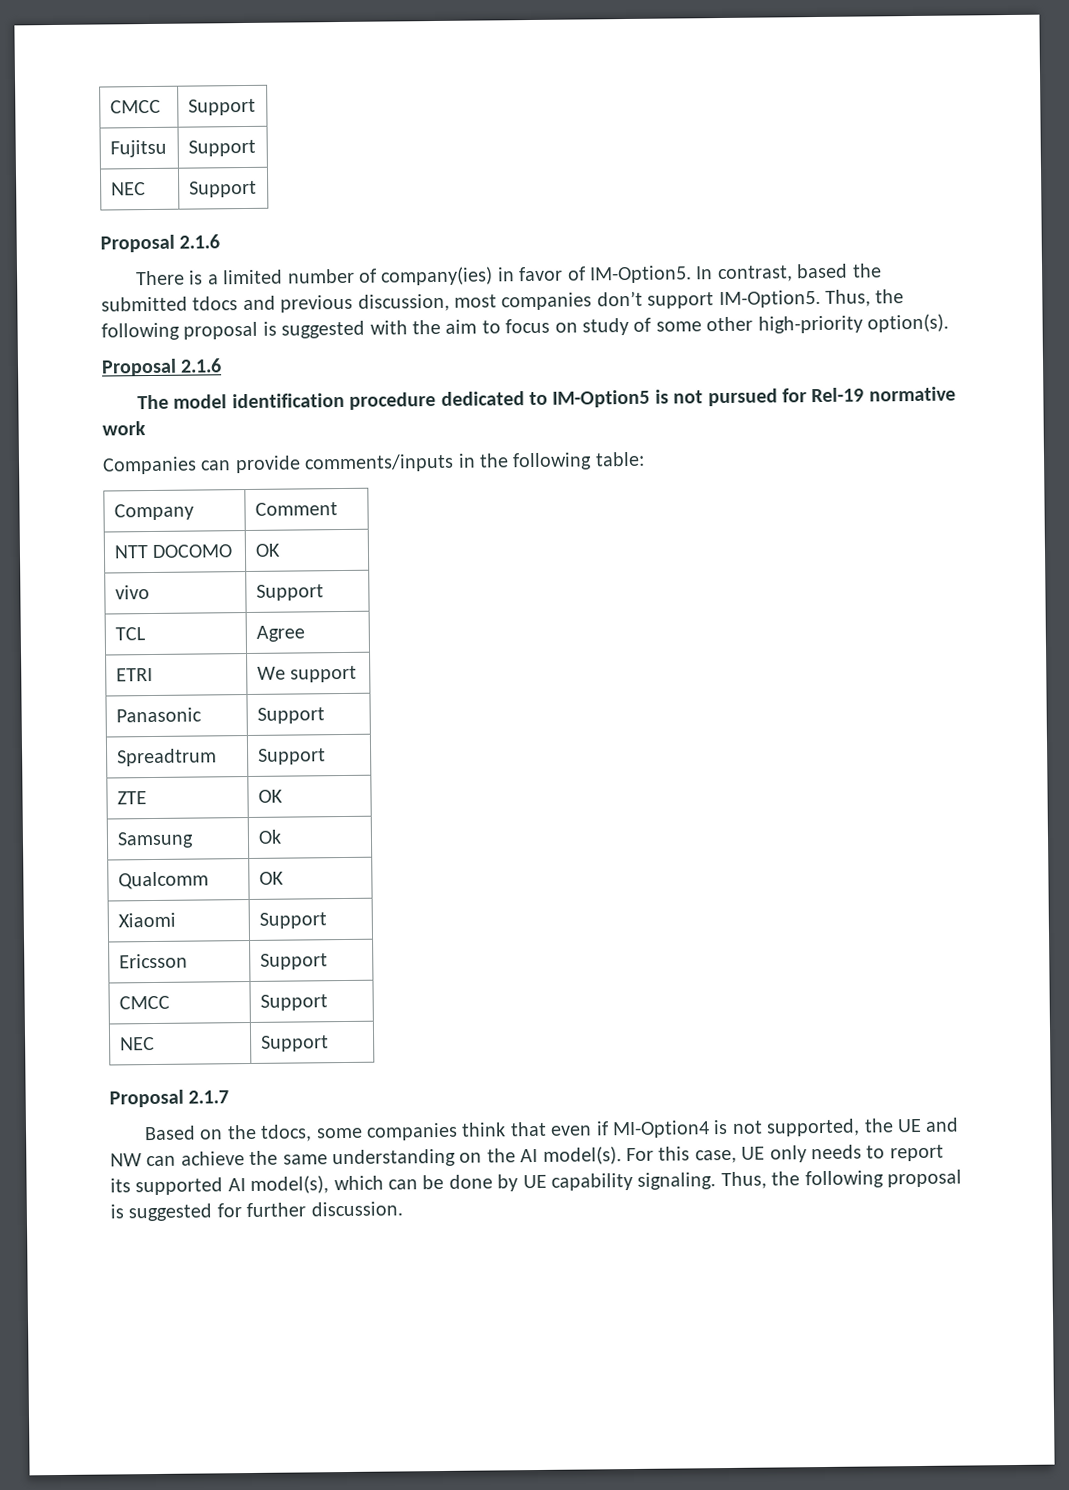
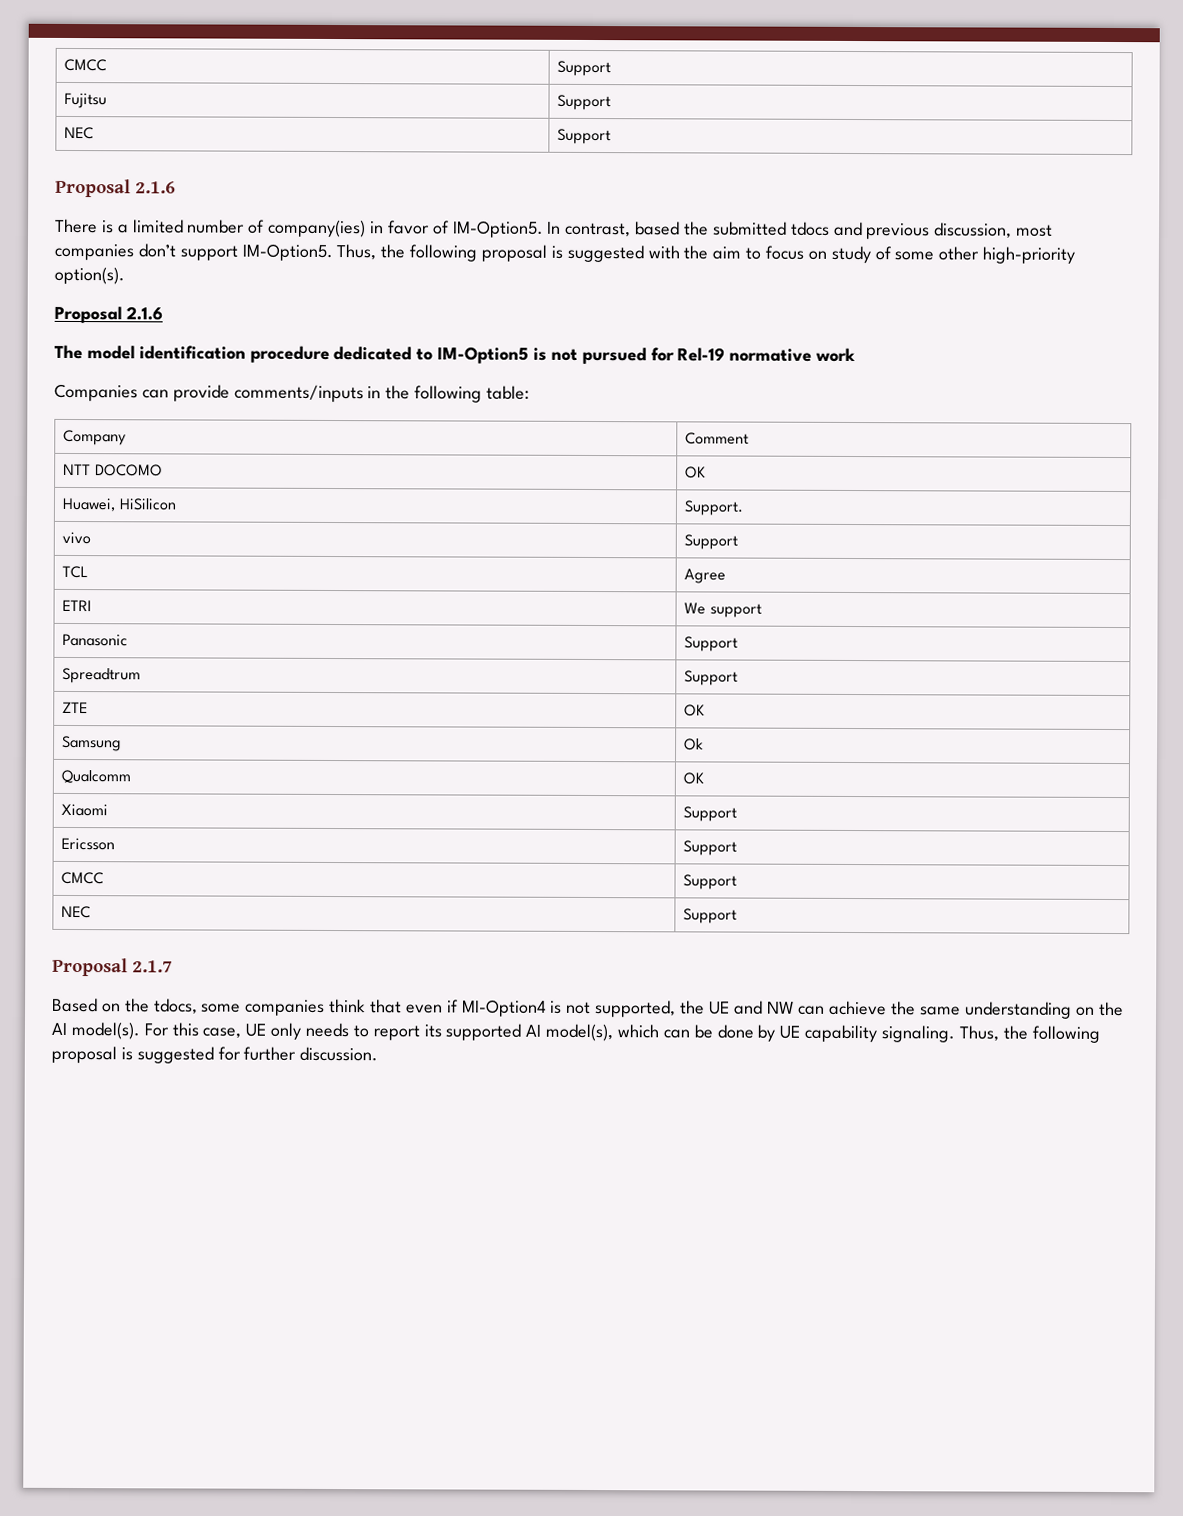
+ Huawei, HiSilicon | Support.

